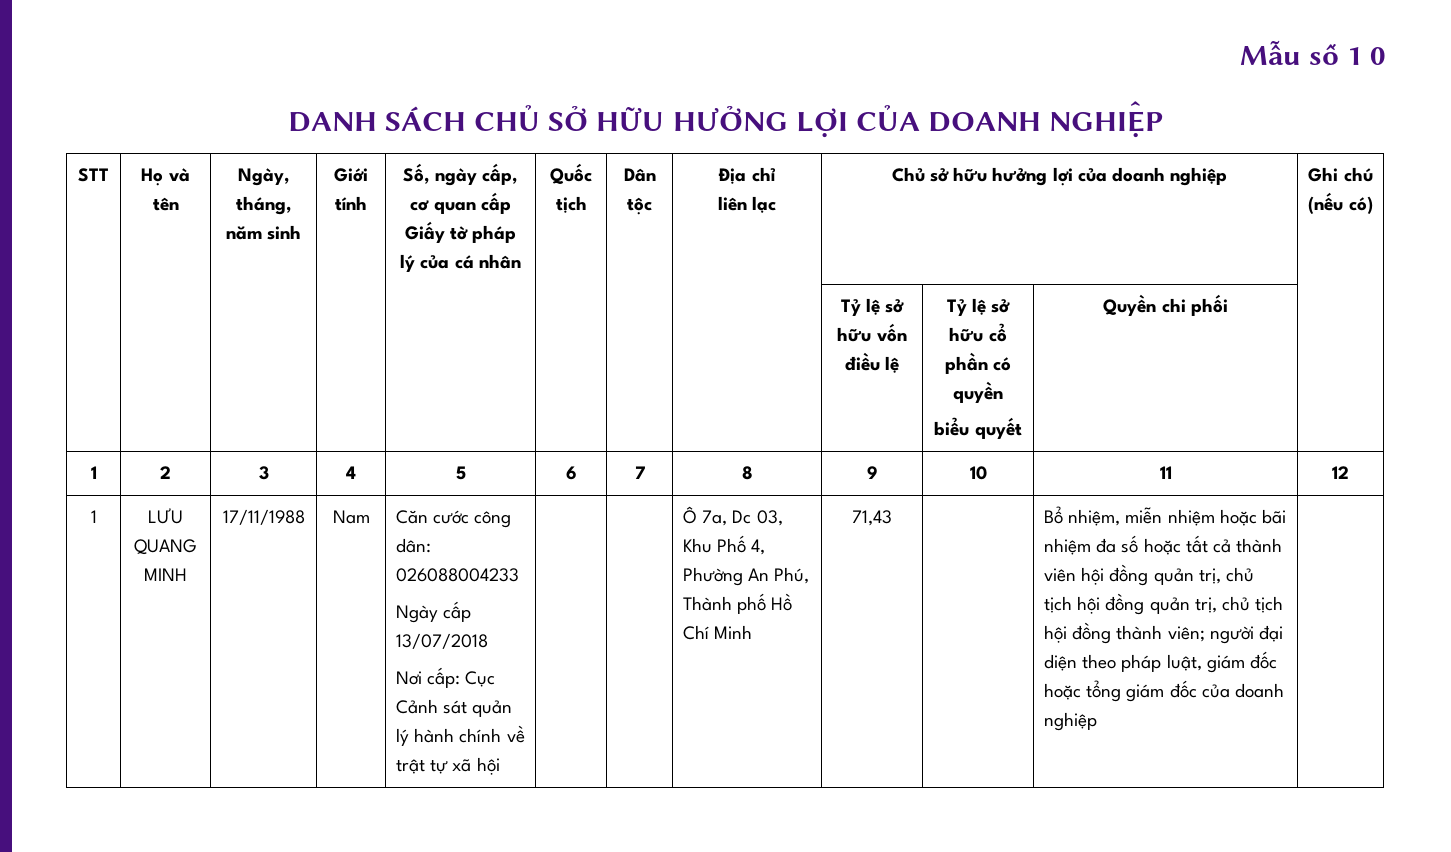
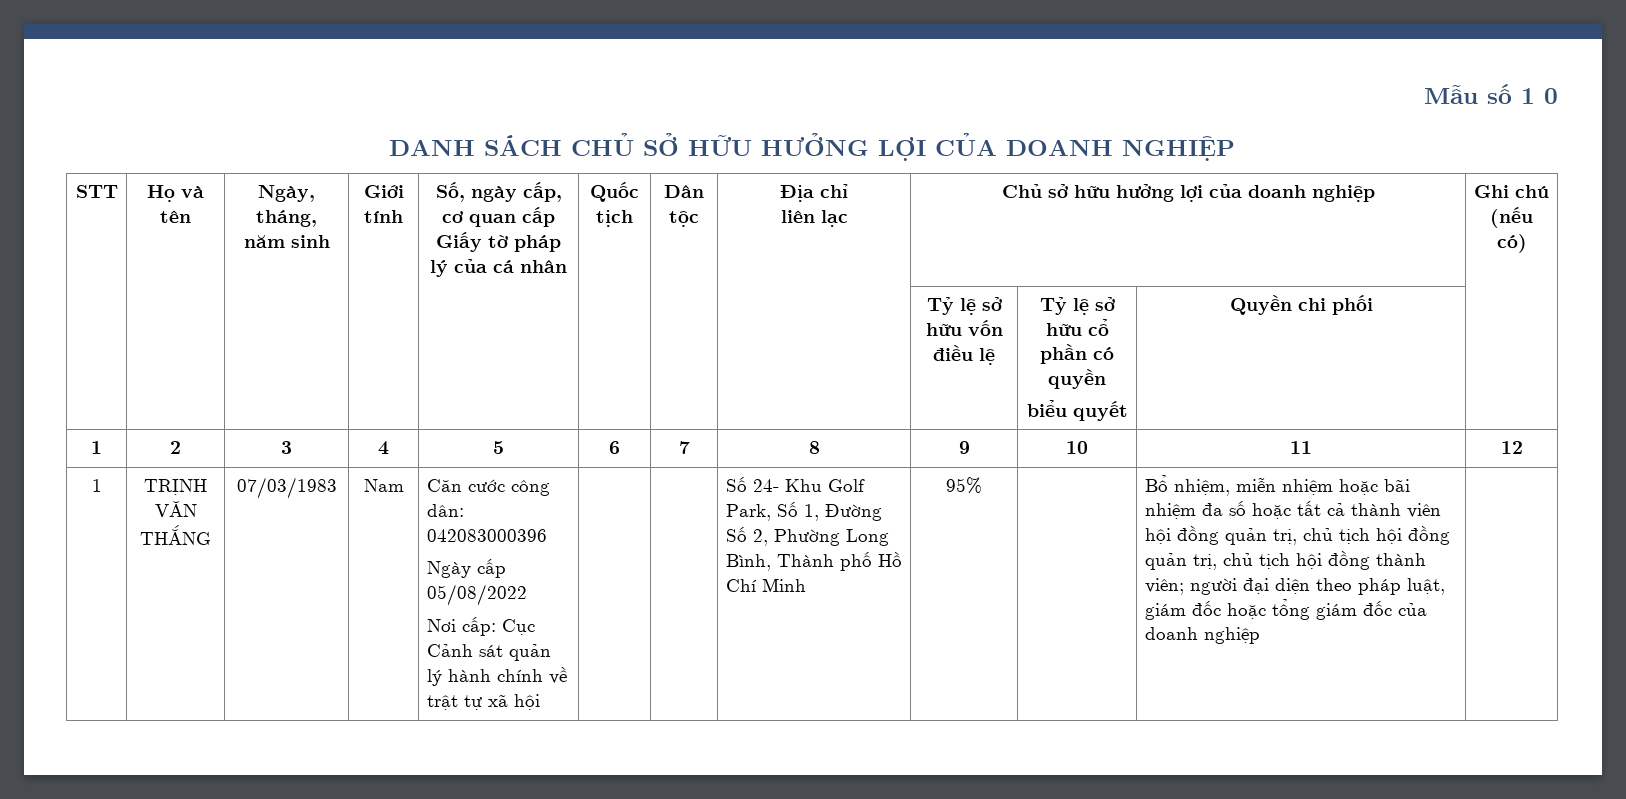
- LƯU QUANG MINH | 17/11/1988
+ TRỊNH VĂN THẮNG | 07/03/1983
- Căn cước công dân: 026088004233
+ Căn cước công dân: 042083000396
- Ngày cấp 13/07/2018
+ Ngày cấp 05/08/2022
- Ô 7a, Dc 03, Khu Phố 4, Phường An Phú, Thành phố Hồ Chí Minh
+ Số 24- Khu Golf Park, Số 1, Đường Số 2, Phường Long Bình, Thành phố Hồ Chí Minh
- 71,43
+ 95%

